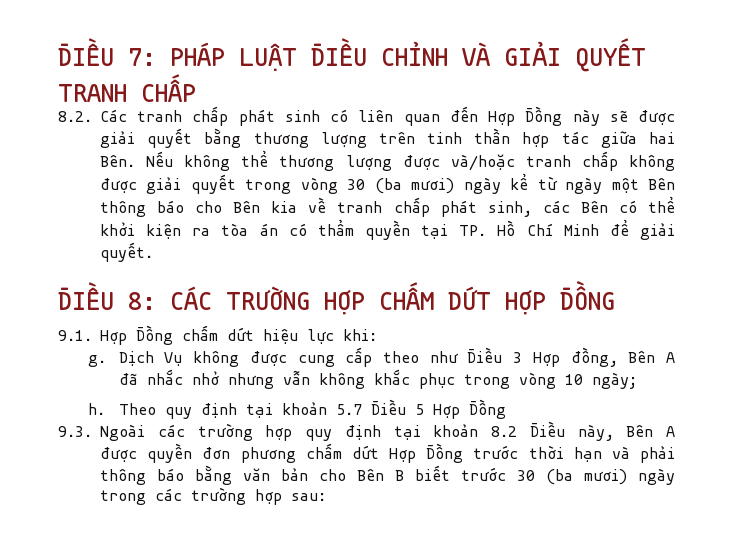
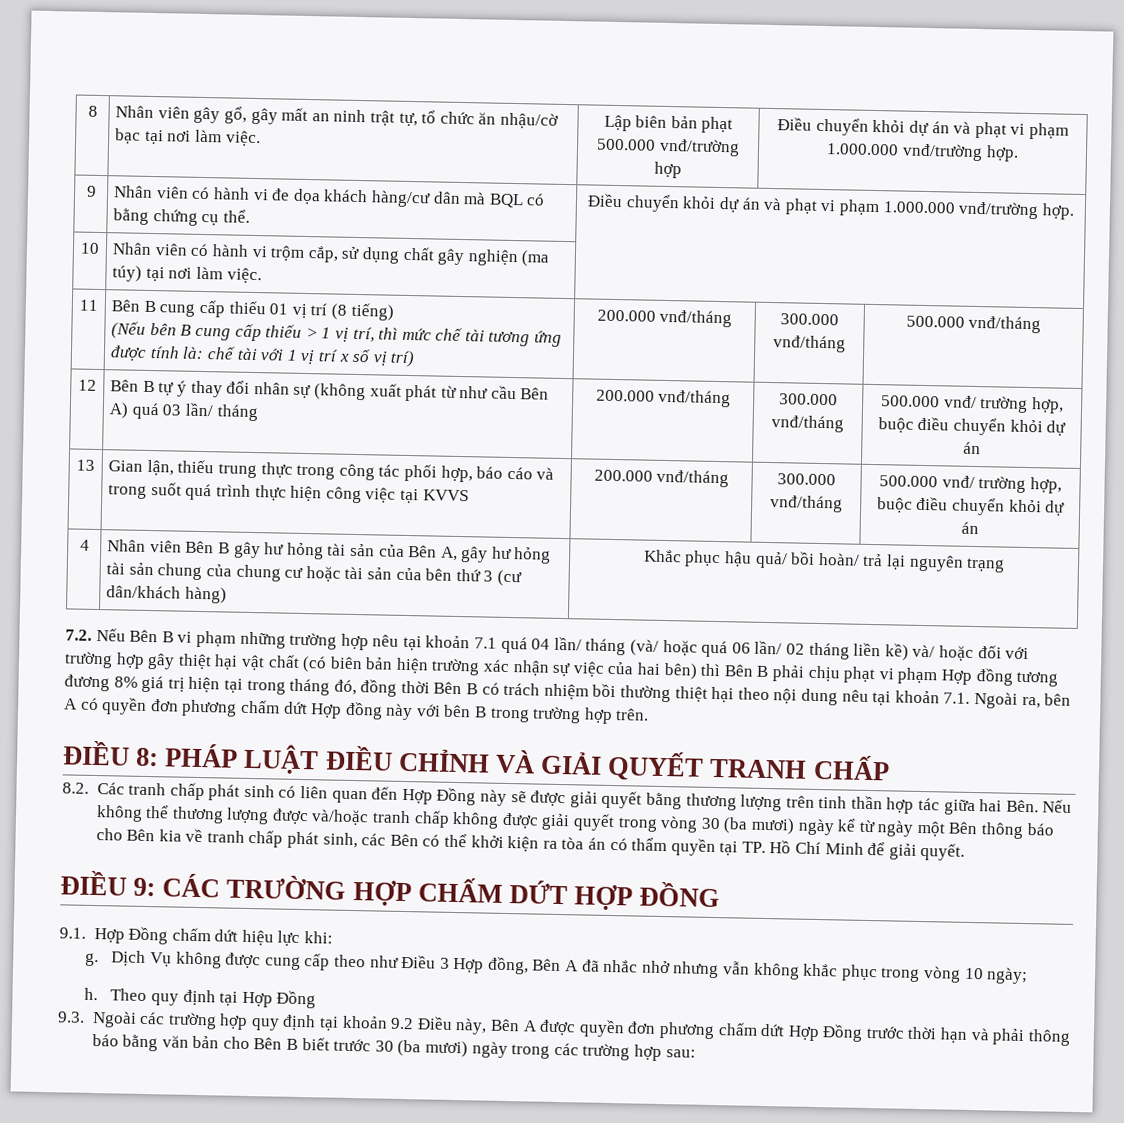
- ĐIỀU 7: PHÁP LUẬT ĐIỀU CHỈNH VÀ GIẢI QUYẾT TRANH CHẤP
+ 8 | Nhân viên gây gổ, gây mất an ninh trật tự, tổ chức ăn nhậu/cờ bạc tại nơi làm việc. | Lập biên bản phạt 500.000 vnđ/trường hợp | Điều chuyển khỏi dự án và phạt vi phạm 1.000.000 vnđ/trường hợp.
+ 9 | Nhân viên có hành vi đe dọa khách hàng/cư dân mà BQL có bằng chứng cụ thể. | Điều chuyển khỏi dự án và phạt vi phạm 1.000.000 vnđ/trường hợp.
+ 10 | Nhân viên có hành vi trộm cắp, sử dụng chất gây nghiện (ma túy) tại nơi làm việc. |
+ 11 | Bên B cung cấp thiếu 01 vị trí (8 tiếng)
+ (Nếu bên B cung cấp thiếu > 1 vị trí, thì mức chế tài tương ứng được tính là: chế tài với 1 vị trí x số vị trí) | 200.000 vnđ/tháng | 300.000 vnđ/tháng | 500.000 vnđ/tháng
+ 12 | Bên B tự ý thay đổi nhân sự (không xuất phát từ như cầu Bên A) quá 03 lần/ tháng | 200.000 vnđ/tháng | 300.000 vnđ/tháng | 500.000 vnđ/ trường hợp, buộc điều chuyển khỏi dự án
+ 13 | Gian lận, thiếu trung thực trong công tác phối hợp, báo cáo và trong suốt quá trình thực hiện công việc tại KVVS | 200.000 vnđ/tháng | 300.000 vnđ/tháng | 500.000 vnđ/ trường hợp, buộc điều chuyển khỏi dự án
+ 4 | Nhân viên Bên B gây hư hỏng tài sản của Bên A, gây hư hỏng tài sản chung của chung cư hoặc tài sản của bên thứ 3 (cư dân/khách hàng) | Khắc phục hậu quả/ bồi hoàn/ trả lại nguyên trạng
+ 7.2. Nếu Bên B vi phạm những trường hợp nêu tại khoản 7.1 quá 04 lần/ tháng (và/ hoặc quá 06 lần/ 02 tháng liền kề) và/ hoặc đối với trường hợp gây thiệt hại vật chất (có biên bản hiện trường xác nhận sự việc của hai bên) thì Bên B phải chịu phạt vi phạm Hợp đồng tương đương 8% giá trị hiện tại trong tháng đó, đồng thời Bên B có trách nhiệm bồi thường thiệt hại theo nội dung nêu tại khoản 7.1. Ngoài ra, bên A có quyền đơn phương chấm dứt Hợp đồng này với bên B trong trường hợp trên.
+ ĐIỀU 8: PHÁP LUẬT ĐIỀU CHỈNH VÀ GIẢI QUYẾT TRANH CHẤP
- ĐIỀU 8: CÁC TRƯỜNG HỢP CHẤM DỨT HỢP ĐỒNG
+ ĐIỀU 9: CÁC TRƯỜNG HỢP CHẤM DỨT HỢP ĐỒNG
- Theo quy định tại khoản 5.7 Điều 5 Hợp Đồng
+ Theo quy định tại Hợp Đồng
- 9.3. Ngoài các trường hợp quy định tại khoản 8.2 Điều này, Bên A được quyền đơn phương chấm dứt Hợp Đồng trước thời hạn và phải thông báo bằng văn bản cho Bên B biết trước 30 (ba mươi) ngày trong các trường hợp sau:
+ 9.3. Ngoài các trường hợp quy định tại khoản 9.2 Điều này, Bên A được quyền đơn phương chấm dứt Hợp Đồng trước thời hạn và phải thông báo bằng văn bản cho Bên B biết trước 30 (ba mươi) ngày trong các trường hợp sau:

